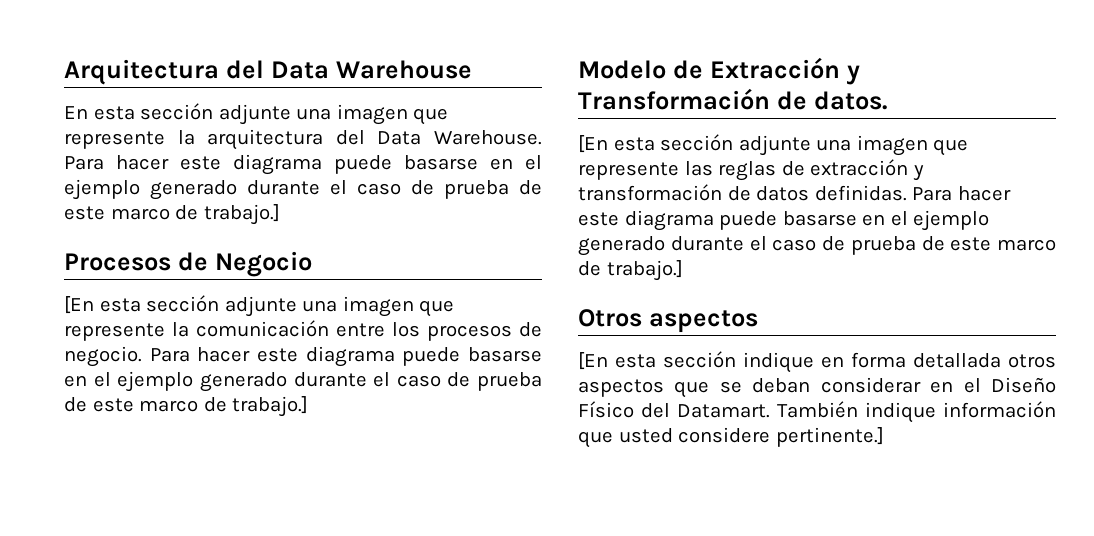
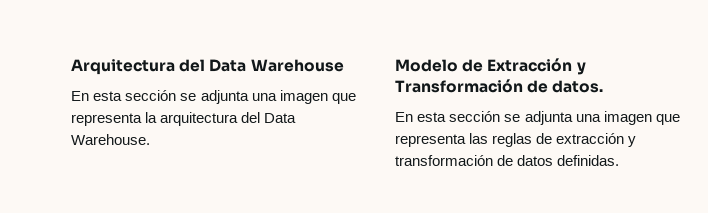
- En esta sección adjunte una imagen que represente la arquitectura del Data Warehouse. Para hacer este diagrama puede basarse en el ejemplo generado durante el caso de prueba de este marco de trabajo.]
- Procesos de Negocio
- [En esta sección adjunte una imagen que represente la comunicación entre los procesos de negocio. Para hacer este diagrama puede basarse en el ejemplo generado durante el caso de prueba de este marco de trabajo.]
+ En esta sección se adjunta una imagen que representa la arquitectura del Data Warehouse.
- [En esta sección adjunte una imagen que represente las reglas de extracción y transformación de datos definidas. Para hacer este diagrama puede basarse en el ejemplo generado durante el caso de prueba de este marco de trabajo.]
- Otros aspectos
- [En esta sección indique en forma detallada otros aspectos que se deban considerar en el Diseño Físico del Datamart. También indique información que usted considere pertinente.]
+ En esta sección se adjunta una imagen que representa las reglas de extracción y transformación de datos definidas.

